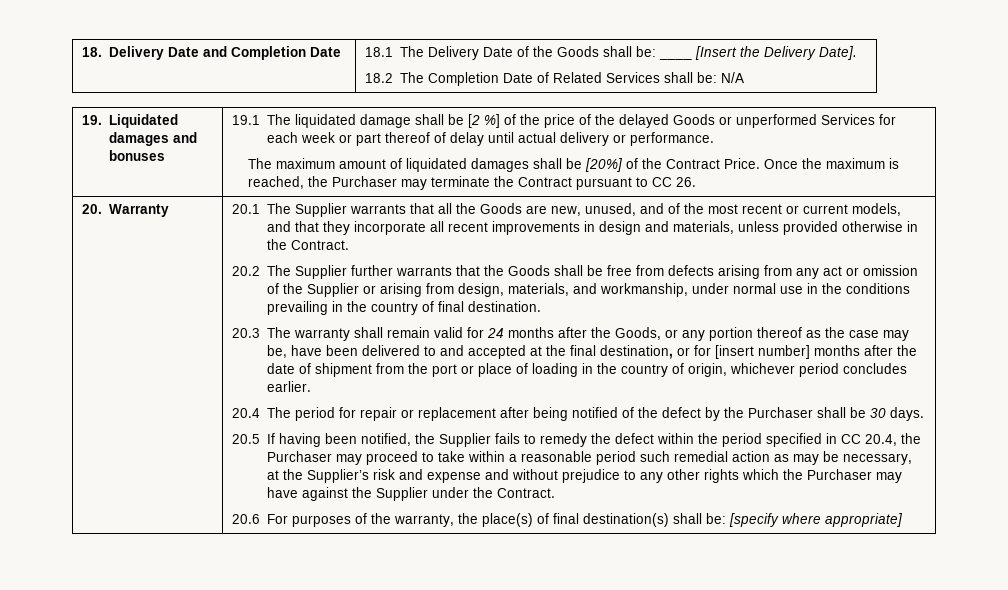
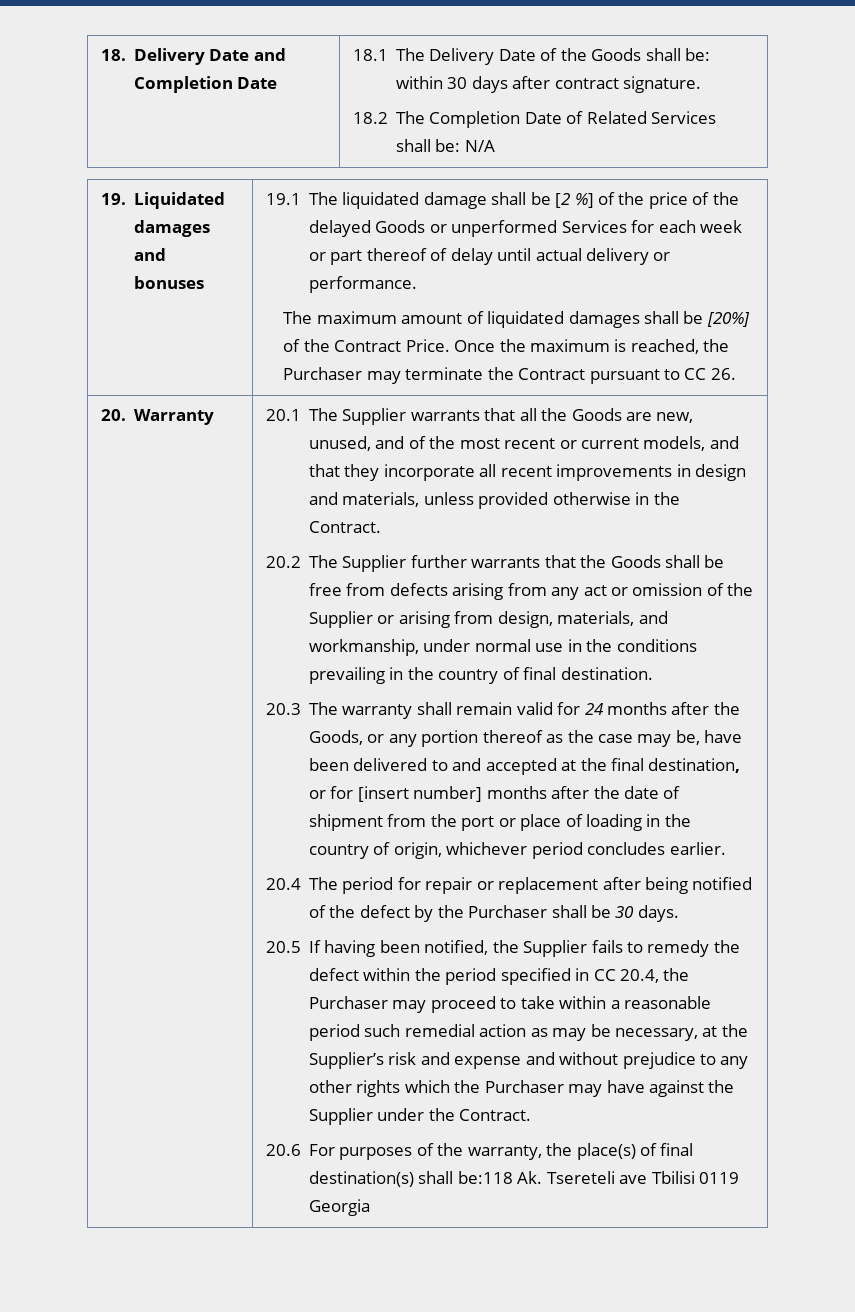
- 18. Delivery Date and Completion Date | 18.1 The Delivery Date of the Goods shall be: ____ [Insert the Delivery Date].
+ 18. Delivery Date and Completion Date | 18.1 The Delivery Date of the Goods shall be: within 30 days after contract signature.
- 20.6 For purposes of the warranty, the place(s) of final destination(s) shall be: [specify where appropriate]
+ 20.6 For purposes of the warranty, the place(s) of final destination(s) shall be:118 Ak. Tsereteli ave Tbilisi 0119 Georgia

